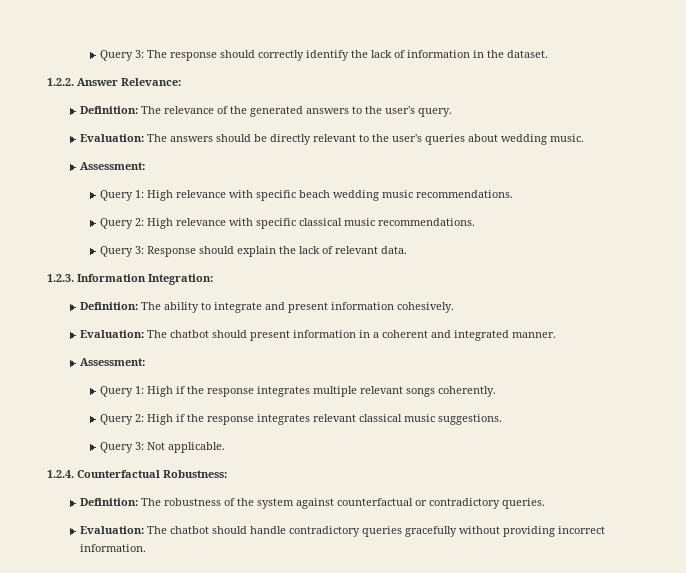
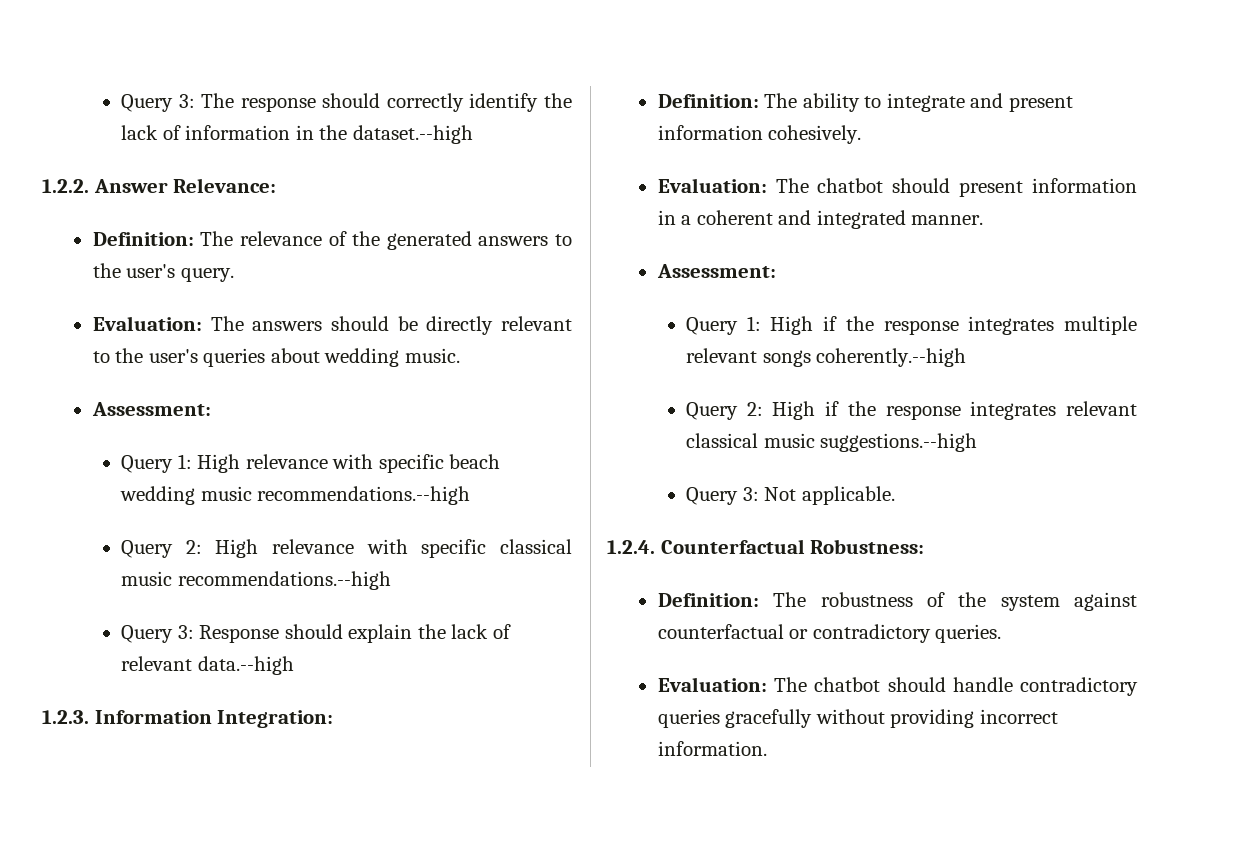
- Query 3: The response should correctly identify the lack of information in the dataset.
+ Query 3: The response should correctly identify the lack of information in the dataset.--high
- Query 1: High relevance with specific beach wedding music recommendations.
+ Query 1: High relevance with specific beach wedding music recommendations.--high
- Query 2: High relevance with specific classical music recommendations.
+ Query 2: High relevance with specific classical music recommendations.--high
- Query 3: Response should explain the lack of relevant data.
+ Query 3: Response should explain the lack of relevant data.--high
- Query 1: High if the response integrates multiple relevant songs coherently.
+ Query 1: High if the response integrates multiple relevant songs coherently.--high
- Query 2: High if the response integrates relevant classical music suggestions.
+ Query 2: High if the response integrates relevant classical music suggestions.--high

